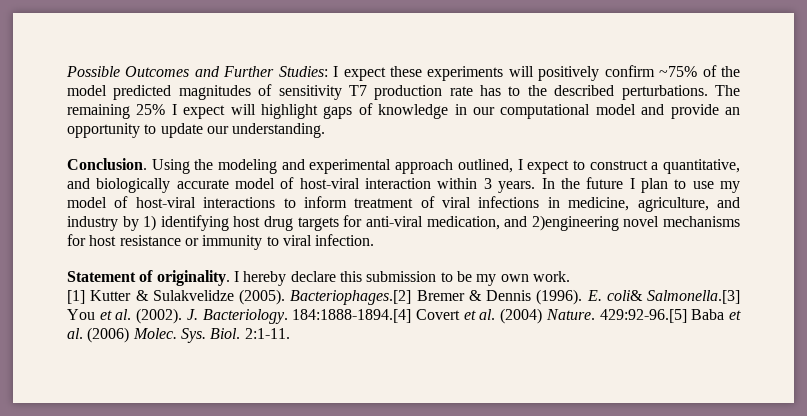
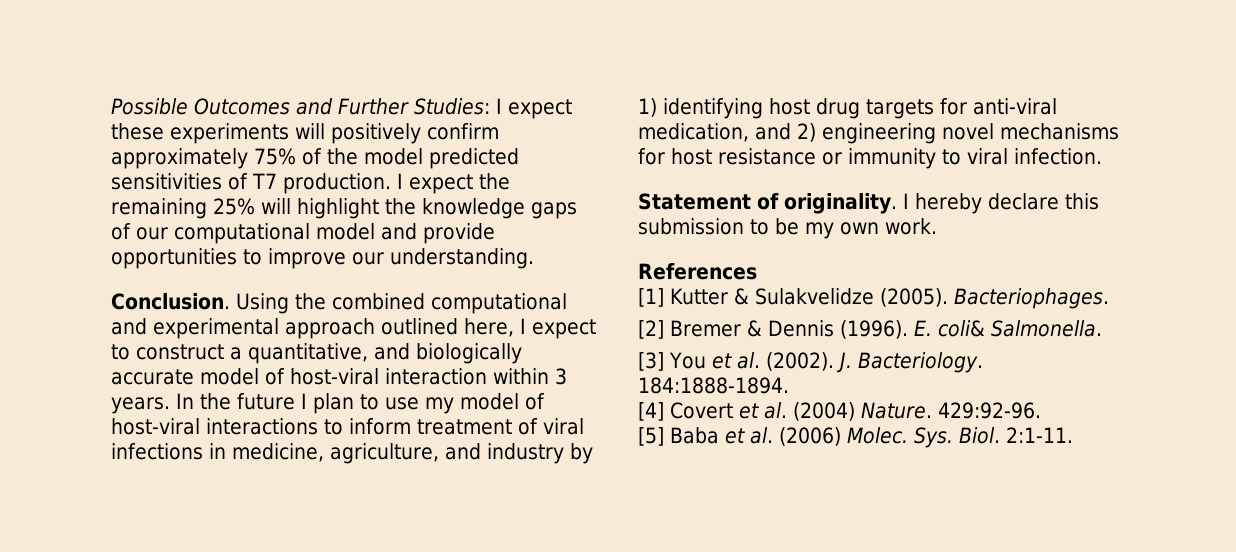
- Possible Outcomes and Further Studies: I expect these experiments will positively confirm ~75% of the model predicted magnitudes of sensitivity T7 production rate has to the described perturbations. The remaining 25% I expect will highlight gaps of knowledge in our computational model and provide an opportunity to update our understanding.
+ Possible Outcomes and Further Studies: I expect these experiments will positively confirm approximately 75% of the model predicted sensitivities of T7 production. I expect the remaining 25% will highlight the knowledge gaps of our computational model and provide opportunities to improve our understanding.
- Using the modeling and experimental approach outlined, I expect to construct a quantitative, and biologically accurate model of host-viral interaction within 3 years.
+ Using the combined computational and experimental approach outlined here, I expect to construct a quantitative, and biologically accurate model of host-viral interaction within 3 years.
- In the future I plan to use my model of host-viral interactions to inform treatment of viral infections in medicine, agriculture, and industry by 1) identifying host drug targets for anti-viral medication, and 2)engineering novel mechanisms for host resistance or immunity to viral infection.
+ In the future I plan to use my model of host-viral interactions to inform treatment of viral infections in medicine, agriculture, and industry by 1) identifying host drug targets for anti-viral medication, and 2) engineering novel mechanisms for host resistance or immunity to viral infection.
+ References
- Bacteriophages.[2] Bremer & Dennis (1996).
+ Bacteriophages.
+ [2] Bremer & Dennis (1996).
- E. coli& Salmonella.[3] You et al. (2002).
+ E. coli& Salmonella.
+ [3] You et al. (2002).
- 184:1888-1894.[4] Covert et al. (2004) Nature.
+ 184:1888-1894.
+ [4] Covert et al. (2004) Nature.
- 429:92-96.[5] Baba et al. (2006) Molec.
+ 429:92-96.
+ [5] Baba et al. (2006) Molec.

